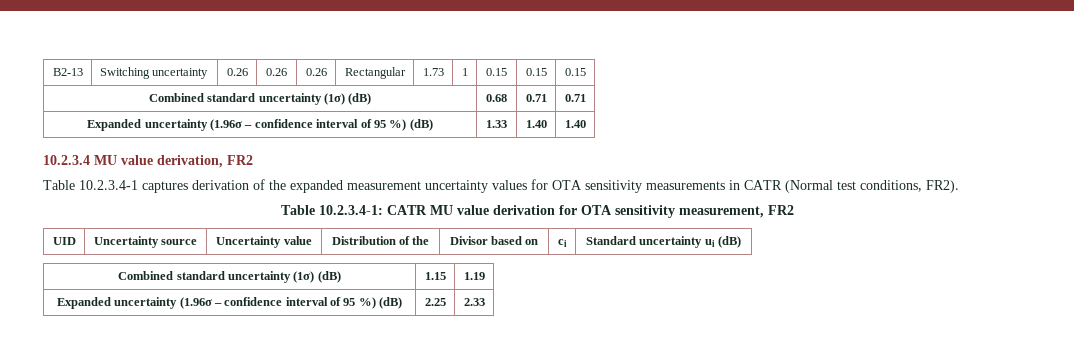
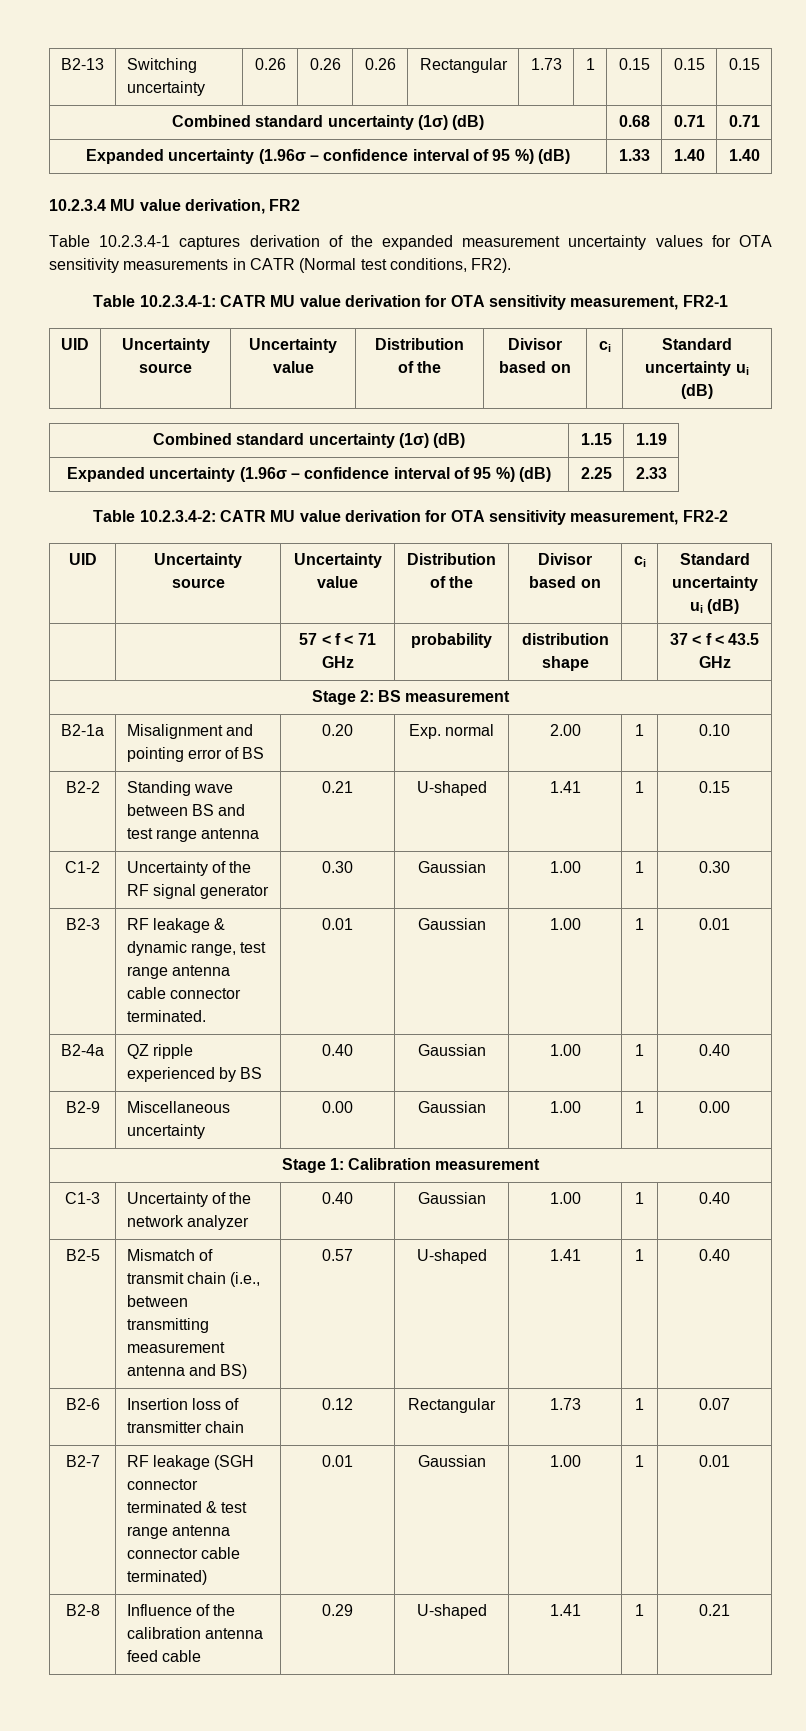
- Table 10.2.3.4-1: CATR MU value derivation for OTA sensitivity measurement, FR2
+ Table 10.2.3.4-1: CATR MU value derivation for OTA sensitivity measurement, FR2-1
+ Table 10.2.3.4-2: CATR MU value derivation for OTA sensitivity measurement, FR2-2
+ UID | Uncertainty source | Uncertainty value | Distribution of the | Divisor based on | ci | Standard uncertainty ui (dB)
+ | | 57 < f < 71 GHz | probability | distribution shape | | 37 < f < 43.5 GHz
+ Stage 2: BS measurement
+ B2-1a | Misalignment and pointing error of BS | 0.20 | Exp. normal | 2.00 | 1 | 0.10
+ B2-2 | Standing wave between BS and test range antenna | 0.21 | U-shaped | 1.41 | 1 | 0.15
+ C1-2 | Uncertainty of the RF signal generator | 0.30 | Gaussian | 1.00 | 1 | 0.30
+ B2-3 | RF leakage & dynamic range, test range antenna cable connector terminated. | 0.01 | Gaussian | 1.00 | 1 | 0.01
+ B2-4a | QZ ripple experienced by BS | 0.40 | Gaussian | 1.00 | 1 | 0.40
+ B2-9 | Miscellaneous uncertainty | 0.00 | Gaussian | 1.00 | 1 | 0.00
+ Stage 1: Calibration measurement
+ C1-3 | Uncertainty of the network analyzer | 0.40 | Gaussian | 1.00 | 1 | 0.40
+ B2-5 | Mismatch of transmit chain (i.e., between transmitting measurement antenna and BS) | 0.57 | U-shaped | 1.41 | 1 | 0.40
+ B2-6 | Insertion loss of transmitter chain | 0.12 | Rectangular | 1.73 | 1 | 0.07
+ B2-7 | RF leakage (SGH connector terminated & test range antenna connector cable terminated) | 0.01 | Gaussian | 1.00 | 1 | 0.01
+ B2-8 | Influence of the calibration antenna feed cable | 0.29 | U-shaped | 1.41 | 1 | 0.21

